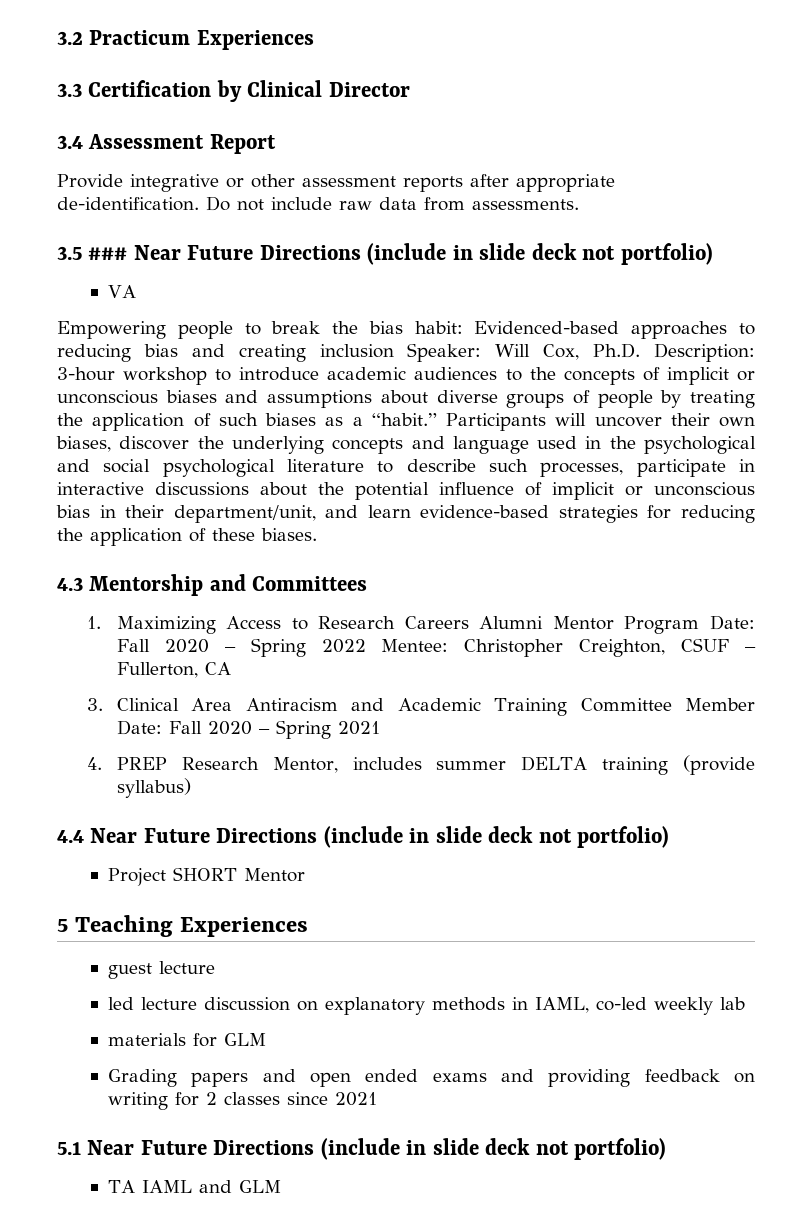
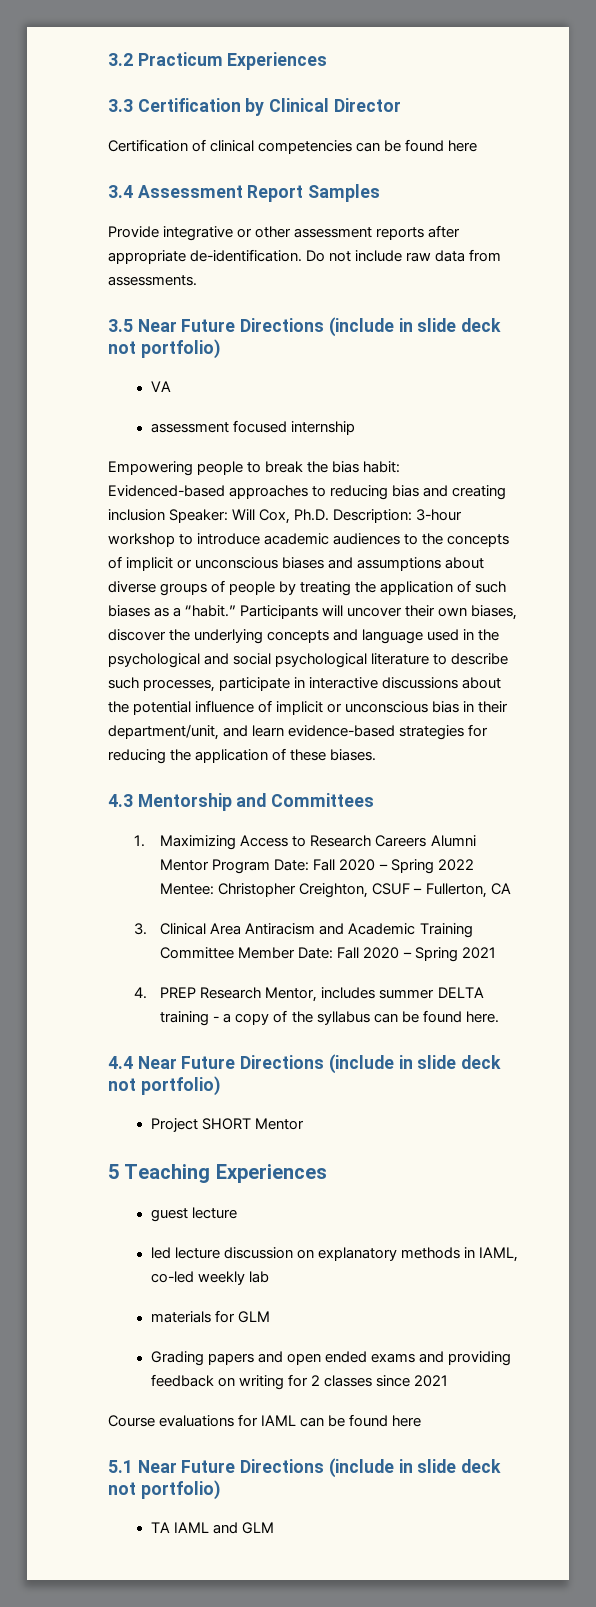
+ Certification of clinical competencies can be found here
- 3.4 Assessment Report
+ 3.4 Assessment Report Samples
- 3.5 ### Near Future Directions (include in slide deck not portfolio)
+ 3.5 Near Future Directions (include in slide deck not portfolio)
+ assessment focused internship
- 4. PREP Research Mentor, includes summer DELTA training (provide syllabus)
+ 4. PREP Research Mentor, includes summer DELTA training - a copy of the syllabus can be found here.
+ Course evaluations for IAML can be found here

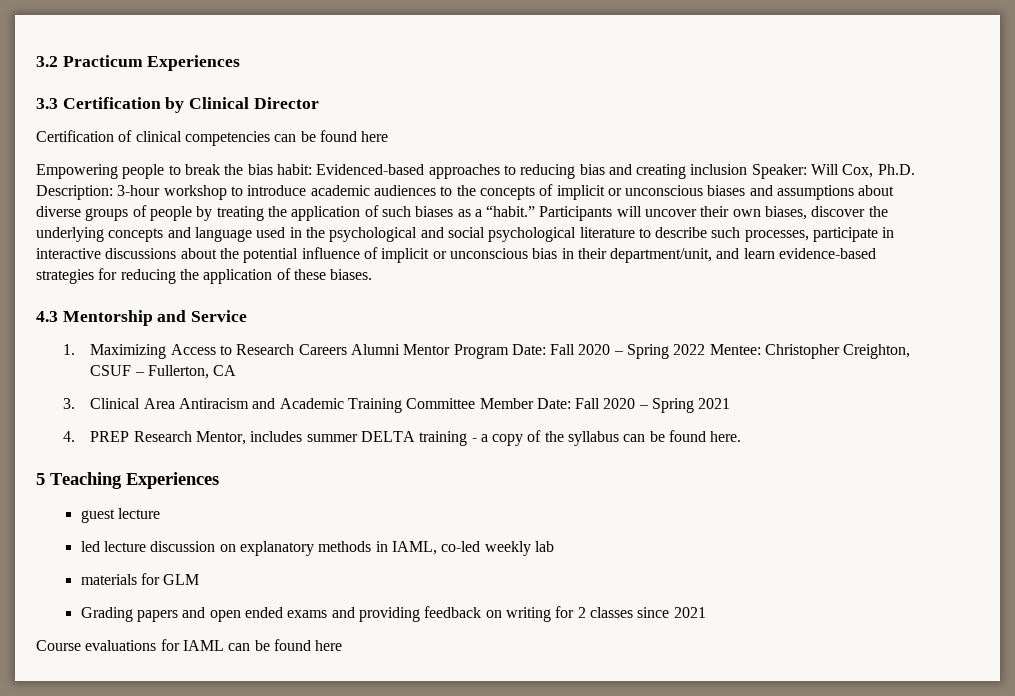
- 3.4 Assessment Report Samples
- Provide integrative or other assessment reports after appropriate de-identification. Do not include raw data from assessments.
- 3.5 Near Future Directions (include in slide deck not portfolio)
- VA
- assessment focused internship
- 4.3 Mentorship and Committees
+ 4.3 Mentorship and Service
- 4.4 Near Future Directions (include in slide deck not portfolio)
- Project SHORT Mentor
- 5.1 Near Future Directions (include in slide deck not portfolio)
- TA IAML and GLM

